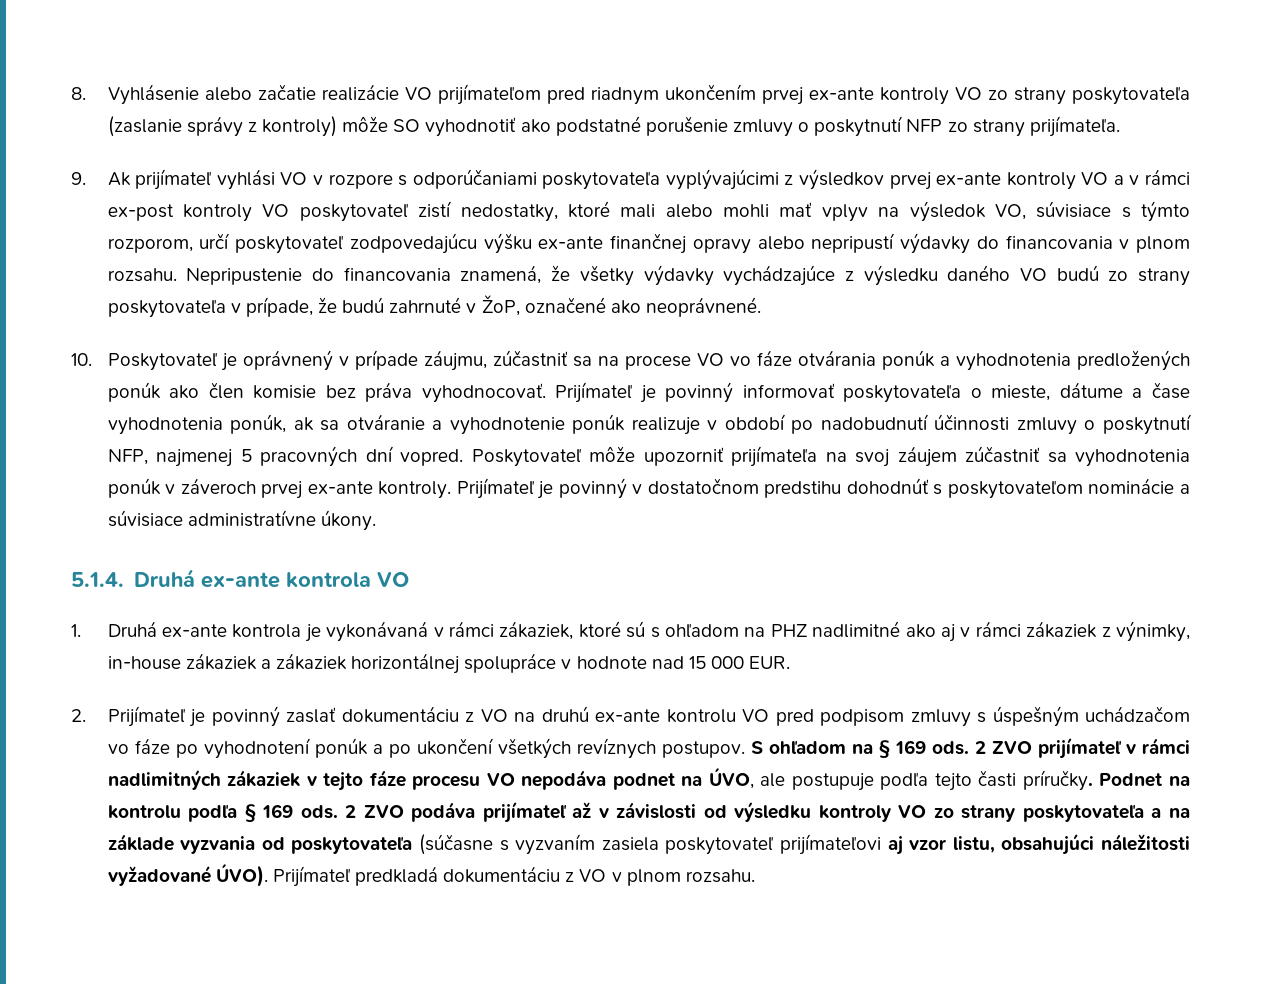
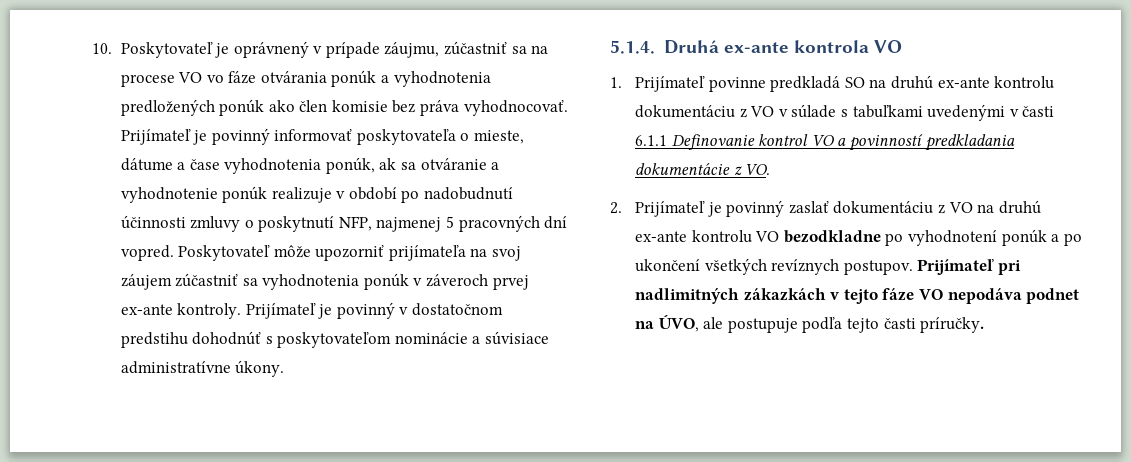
- 8. Vyhlásenie alebo začatie realizácie VO prijímateľom pred riadnym ukončením prvej ex-ante kontroly VO zo strany poskytovateľa (zaslanie správy z kontroly) môže SO vyhodnotiť ako podstatné porušenie zmluvy o poskytnutí NFP zo strany prijímateľa.
- 9. Ak prijímateľ vyhlási VO v rozpore s odporúčaniami poskytovateľa vyplývajúcimi z výsledkov prvej ex-ante kontroly VO a v rámci ex-post kontroly VO poskytovateľ zistí nedostatky, ktoré mali alebo mohli mať vplyv na výsledok VO, súvisiace s týmto rozporom, určí poskytovateľ zodpovedajúcu výšku ex-ante finančnej opravy alebo nepripustí výdavky do financovania v plnom rozsahu. Nepripustenie do financovania znamená, že všetky výdavky vychádzajúce z výsledku daného VO budú zo strany poskytovateľa v prípade, že budú zahrnuté v ŽoP, označené ako neoprávnené.
- 1. Druhá ex-ante kontrola je vykonávaná v rámci zákaziek, ktoré sú s ohľadom na PHZ nadlimitné ako aj v rámci zákaziek z výnimky, in-house zákaziek a zákaziek horizontálnej spolupráce v hodnote nad 15 000 EUR.
+ 1. Prijímateľ povinne predkladá SO na druhú ex-ante kontrolu dokumentáciu z VO v súlade s tabuľkami uvedenými v časti 6.1.1 Definovanie kontrol VO a povinností predkladania dokumentácie z VO.
- 2. Prijímateľ je povinný zaslať dokumentáciu z VO na druhú ex-ante kontrolu VO pred podpisom zmluvy s úspešným uchádzačom vo fáze po vyhodnotení ponúk a po ukončení všetkých revíznych postupov.
+ 2. Prijímateľ je povinný zaslať dokumentáciu z VO na druhú ex-ante kontrolu VO bezodkladne po vyhodnotení ponúk a po ukončení všetkých revíznych postupov.
- S ohľadom na § 169 ods. 2 ZVO prijímateľ v rámci nadlimitných zákaziek v tejto fáze procesu VO nepodáva podnet na ÚVO, ale postupuje podľa tejto časti príručky. Podnet na kontrolu podľa § 169 ods. 2 ZVO podáva prijímateľ až v závislosti od výsledku kontroly VO zo strany poskytovateľa a na základe vyzvania od poskytovateľa (súčasne s vyzvaním zasiela poskytovateľ prijímateľovi aj vzor listu, obsahujúci náležitosti vyžadované ÚVO). Prijímateľ predkladá dokumentáciu z VO v plnom rozsahu.
+ Prijímateľ pri nadlimitných zákazkách v tejto fáze VO nepodáva podnet na ÚVO, ale postupuje podľa tejto časti príručky.

